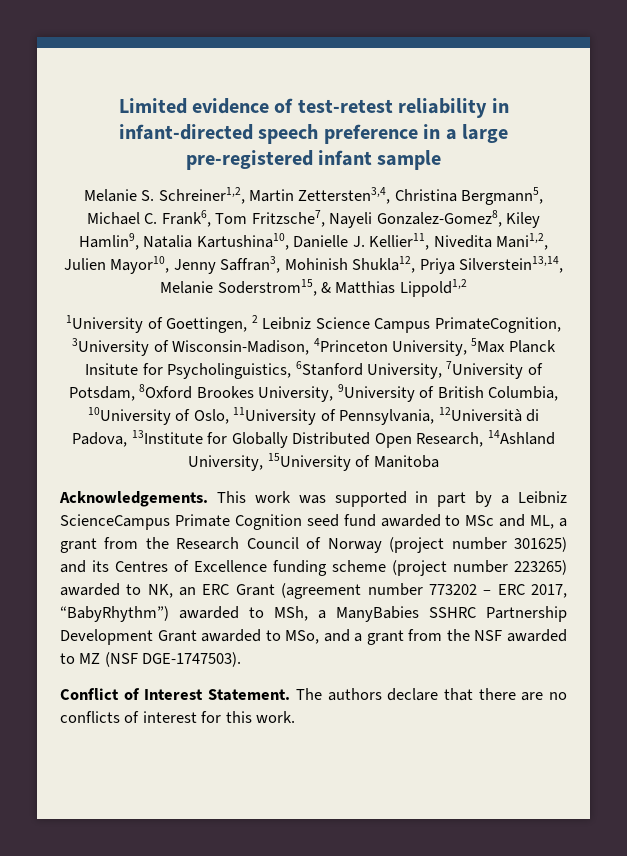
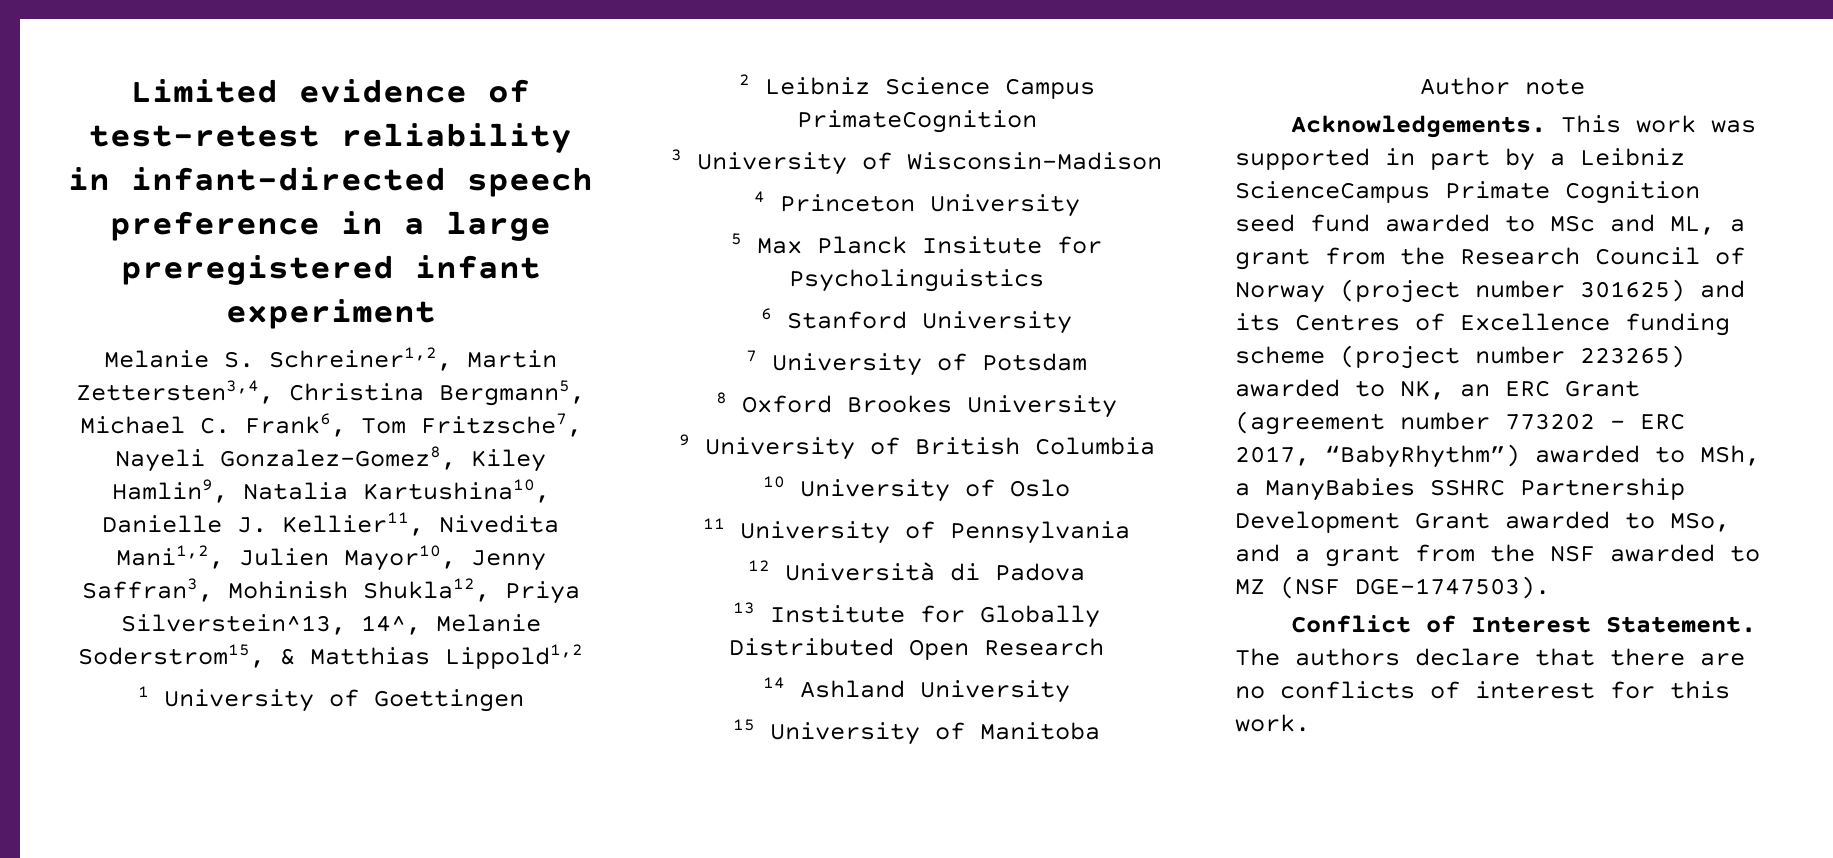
- Limited evidence of test-retest reliability in infant-directed speech preference in a large pre-registered infant sample
+ Limited evidence of test-retest reliability in infant-directed speech preference in a large preregistered infant experiment
- Melanie S. Schreiner1,2, Martin Zettersten3,4, Christina Bergmann5, Michael C. Frank6, Tom Fritzsche7, Nayeli Gonzalez-Gomez8, Kiley Hamlin9, Natalia Kartushina10, Danielle J. Kellier11, Nivedita Mani1,2, Julien Mayor10, Jenny Saffran3, Mohinish Shukla12, Priya Silverstein13,14, Melanie Soderstrom15, & Matthias Lippold1,2
+ Melanie S. Schreiner1,2, Martin Zettersten3,4, Christina Bergmann5, Michael C. Frank6, Tom Fritzsche7, Nayeli Gonzalez-Gomez8, Kiley Hamlin9, Natalia Kartushina10, Danielle J. Kellier11, Nivedita Mani1,2, Julien Mayor10, Jenny Saffran3, Mohinish Shukla12, Priya Silverstein^13, 14^, Melanie Soderstrom15, & Matthias Lippold1,2
- 1University of Goettingen, 2 Leibniz Science Campus PrimateCognition, 3University of Wisconsin-Madison, 4Princeton University, 5Max Planck Insitute for Psycholinguistics, 6Stanford University, 7University of Potsdam, 8Oxford Brookes University, 9University of British Columbia, 10University of Oslo, 11University of Pennsylvania, 12Università di Padova, 13Institute for Globally Distributed Open Research, 14Ashland University, 15University of Manitoba
+ 1 University of Goettingen
+ 2 Leibniz Science Campus PrimateCognition
+ 3 University of Wisconsin-Madison
+ 4 Princeton University
+ 5 Max Planck Insitute for Psycholinguistics
+ 6 Stanford University
+ 7 University of Potsdam
+ 8 Oxford Brookes University
+ 9 University of British Columbia
+ 10 University of Oslo
+ 11 University of Pennsylvania
+ 12 Università di Padova
+ 13 Institute for Globally Distributed Open Research
+ 14 Ashland University
+ 15 University of Manitoba
+ Author note

